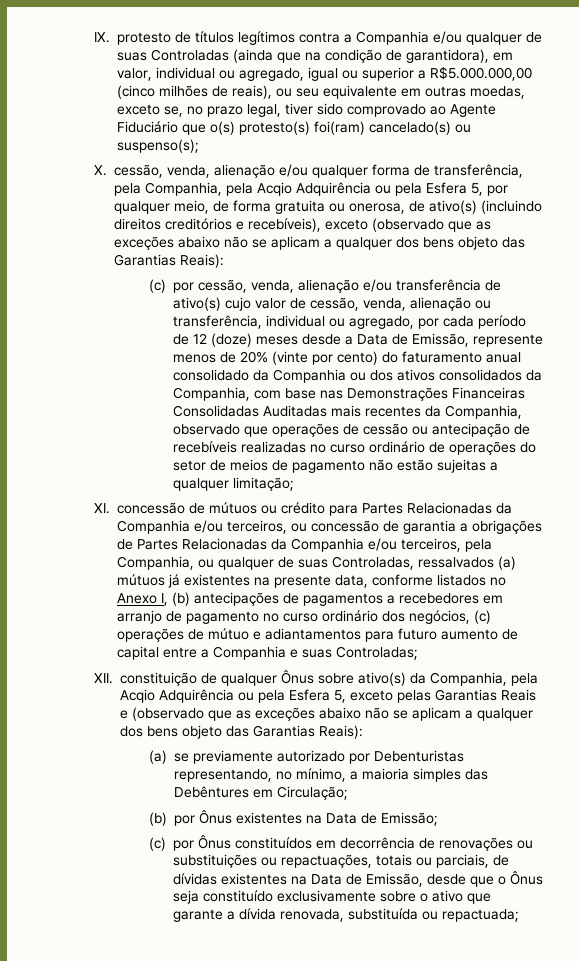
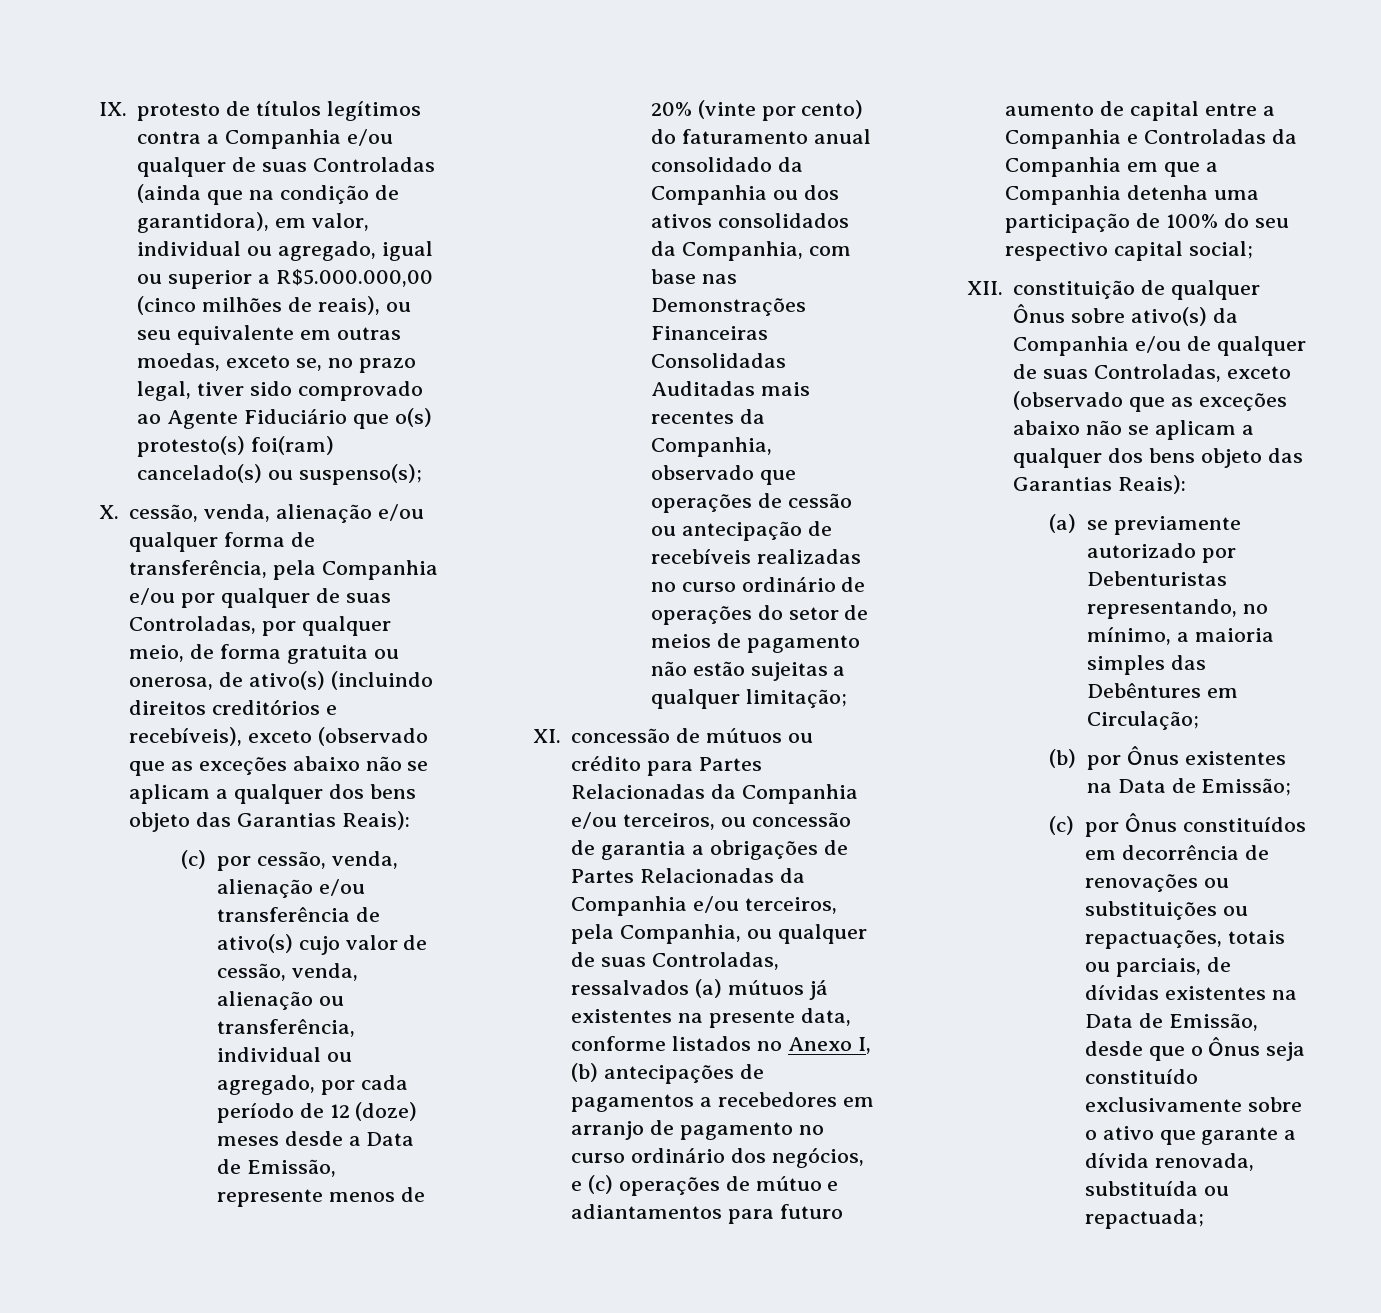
- X. cessão, venda, alienação e/ou qualquer forma de transferência, pela Companhia, pela Acqio Adquirência ou pela Esfera 5, por qualquer meio, de forma gratuita ou onerosa, de ativo(s) (incluindo direitos creditórios e recebíveis), exceto (observado que as exceções abaixo não se aplicam a qualquer dos bens objeto das Garantias Reais):
+ X. cessão, venda, alienação e/ou qualquer forma de transferência, pela Companhia e/ou por qualquer de suas Controladas, por qualquer meio, de forma gratuita ou onerosa, de ativo(s) (incluindo direitos creditórios e recebíveis), exceto (observado que as exceções abaixo não se aplicam a qualquer dos bens objeto das Garantias Reais):
- XI. concessão de mútuos ou crédito para Partes Relacionadas da Companhia e/ou terceiros, ou concessão de garantia a obrigações de Partes Relacionadas da Companhia e/ou terceiros, pela Companhia, ou qualquer de suas Controladas, ressalvados (a) mútuos já existentes na presente data, conforme listados no Anexo I, (b) antecipações de pagamentos a recebedores em arranjo de pagamento no curso ordinário dos negócios, (c) operações de mútuo e adiantamentos para futuro aumento de capital entre a Companhia e suas Controladas;
+ XI. concessão de mútuos ou crédito para Partes Relacionadas da Companhia e/ou terceiros, ou concessão de garantia a obrigações de Partes Relacionadas da Companhia e/ou terceiros, pela Companhia, ou qualquer de suas Controladas, ressalvados (a) mútuos já existentes na presente data, conforme listados no Anexo I, (b) antecipações de pagamentos a recebedores em arranjo de pagamento no curso ordinário dos negócios, e (c) operações de mútuo e adiantamentos para futuro aumento de capital entre a Companhia e Controladas da Companhia em que a Companhia detenha uma participação de 100% do seu respectivo capital social;
- XII. constituição de qualquer Ônus sobre ativo(s) da Companhia, pela Acqio Adquirência ou pela Esfera 5, exceto pelas Garantias Reais e (observado que as exceções abaixo não se aplicam a qualquer dos bens objeto das Garantias Reais):
+ XII. constituição de qualquer Ônus sobre ativo(s) da Companhia e/ou de qualquer de suas Controladas, exceto (observado que as exceções abaixo não se aplicam a qualquer dos bens objeto das Garantias Reais):

